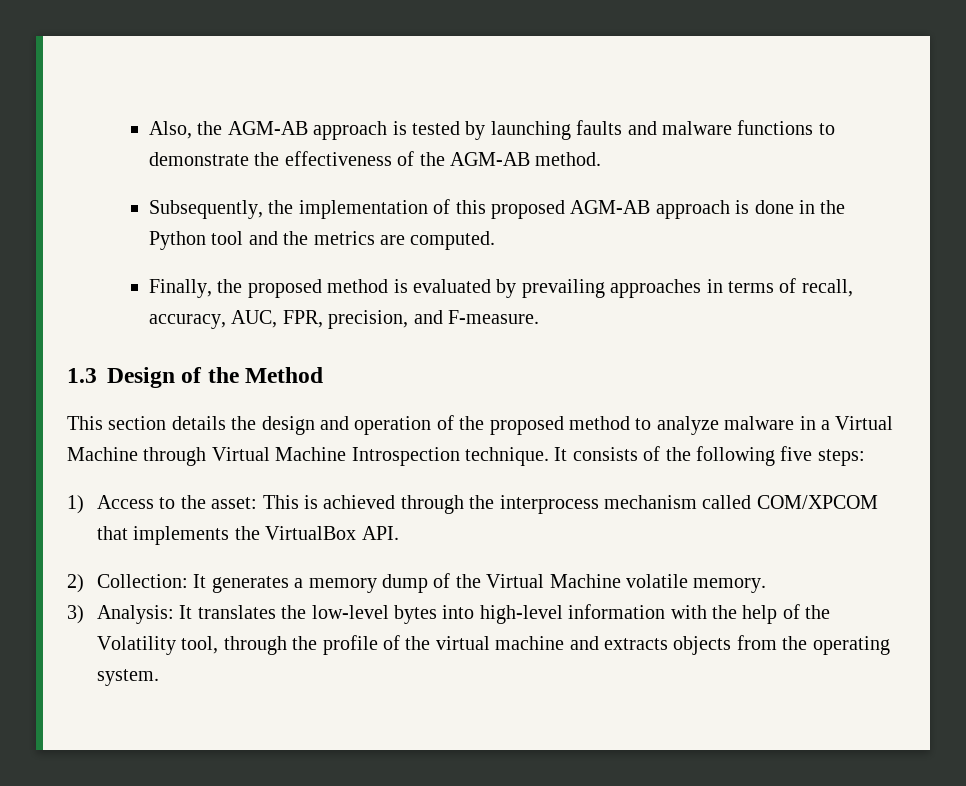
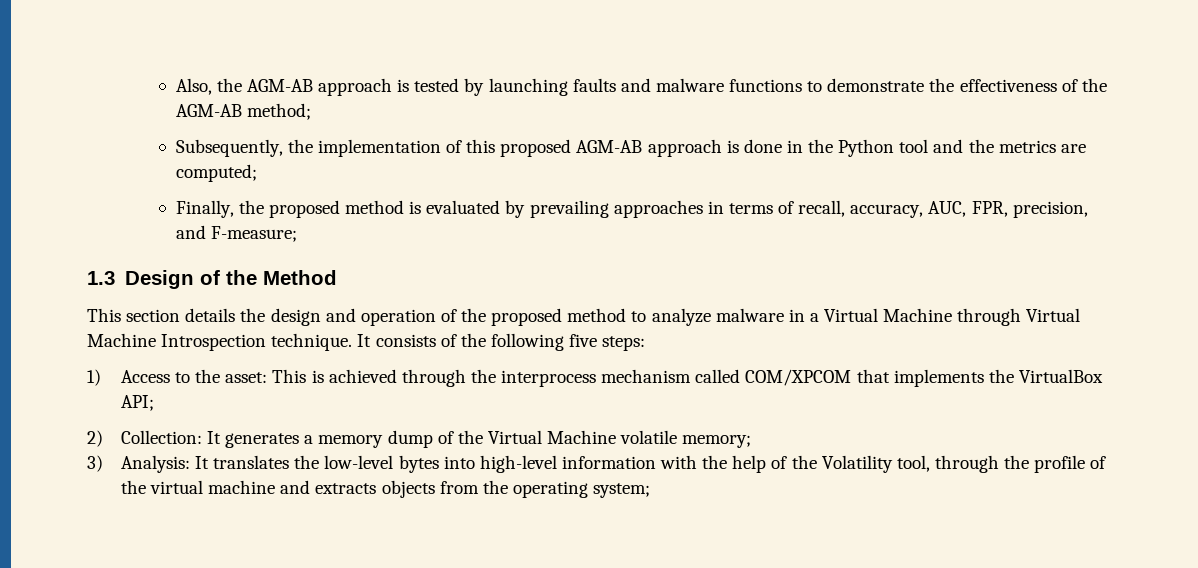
- Also, the AGM-AB approach is tested by launching faults and malware functions to demonstrate the effectiveness of the AGM-AB method.
+ Also, the AGM-AB approach is tested by launching faults and malware functions to demonstrate the effectiveness of the AGM-AB method;
- Subsequently, the implementation of this proposed AGM-AB approach is done in the Python tool and the metrics are computed.
+ Subsequently, the implementation of this proposed AGM-AB approach is done in the Python tool and the metrics are computed;
- Finally, the proposed method is evaluated by prevailing approaches in terms of recall, accuracy, AUC, FPR, precision, and F-measure.
+ Finally, the proposed method is evaluated by prevailing approaches in terms of recall, accuracy, AUC, FPR, precision, and F-measure;
- 1) Access to the asset: This is achieved through the interprocess mechanism called COM/XPCOM that implements the VirtualBox API.
+ 1) Access to the asset: This is achieved through the interprocess mechanism called COM/XPCOM that implements the VirtualBox API;
- 2) Collection: It generates a memory dump of the Virtual Machine volatile memory.
+ 2) Collection: It generates a memory dump of the Virtual Machine volatile memory;
- 3) Analysis: It translates the low-level bytes into high-level information with the help of the Volatility tool, through the profile of the virtual machine and extracts objects from the operating system.
+ 3) Analysis: It translates the low-level bytes into high-level information with the help of the Volatility tool, through the profile of the virtual machine and extracts objects from the operating system;

